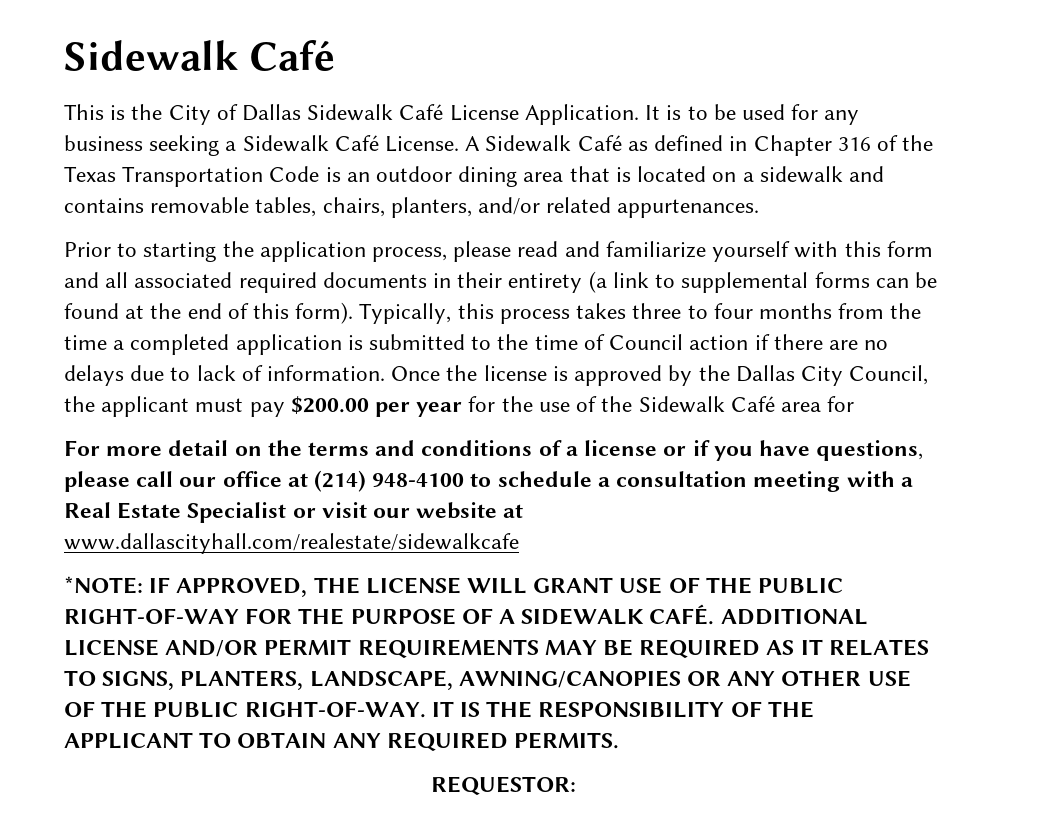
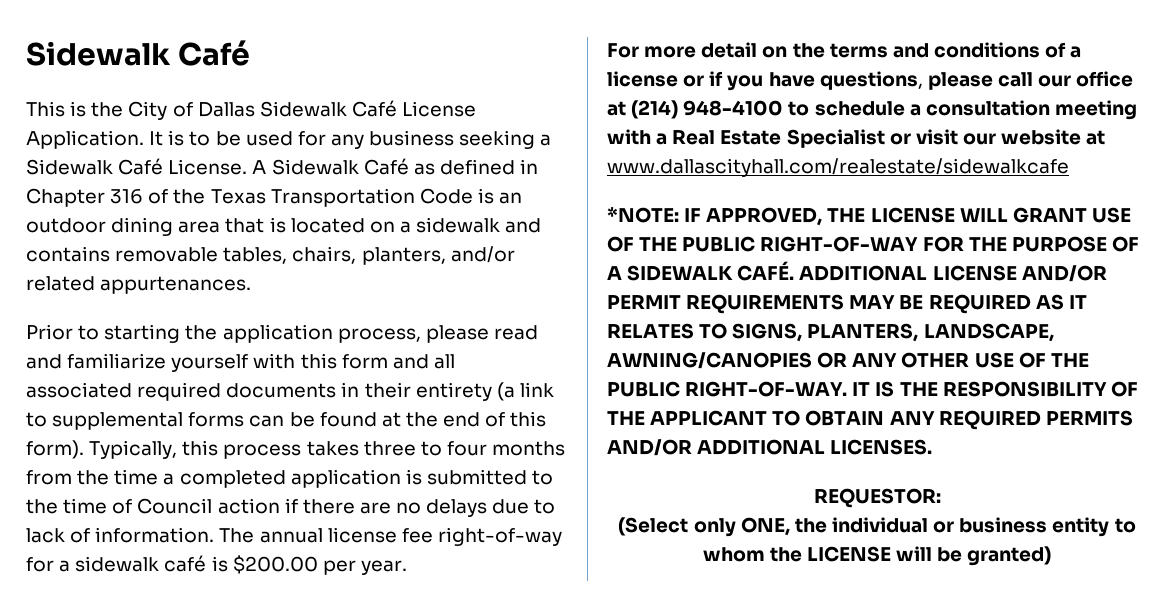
- Once the license is approved by the Dallas City Council, the applicant must pay $200.00 per year for the use of the Sidewalk Café area for
+ The annual license fee right-of-way for a sidewalk café is $200.00 per year.
- IT IS THE RESPONSIBILITY OF THE APPLICANT TO OBTAIN ANY REQUIRED PERMITS.
+ IT IS THE RESPONSIBILITY OF THE APPLICANT TO OBTAIN ANY REQUIRED PERMITS AND/OR ADDITIONAL LICENSES.
  REQUESTOR:
+ (Select only ONE, the individual or business entity to whom the LICENSE will be granted)

